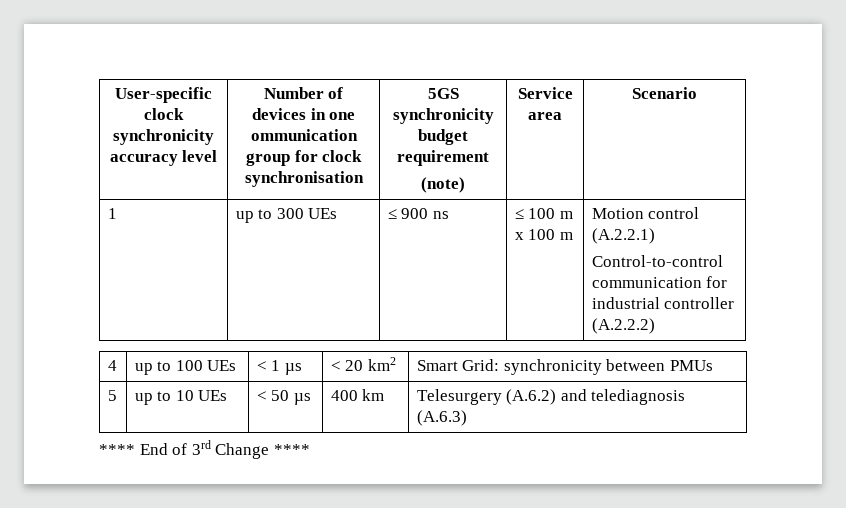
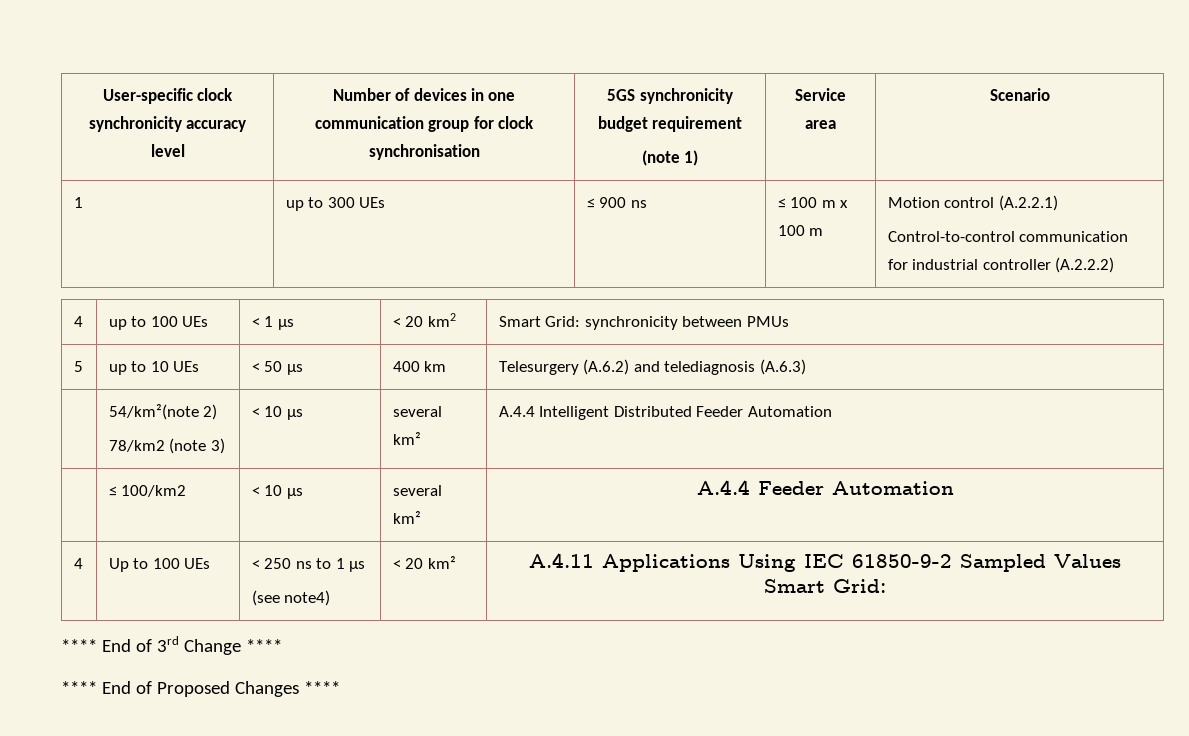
- User-specific clock synchronicity accuracy level | Number of devices in one ommunication group for clock synchronisation | 5GS synchronicity budget requirement
- (note) | Service area | Scenario
+ User-specific clock synchronicity accuracy level | Number of devices in one communication group for clock synchronisation | 5GS synchronicity budget requirement
+ (note 1) | Service area | Scenario
+ | 54/km²(note 2)
+ 78/km2 (note 3) | < 10 µs | several km² | A.4.4 Intelligent Distributed Feeder Automation
+ | ≤ 100/km2 | < 10 µs | several km² | A.4.4 Feeder Automation
+ 4 | Up to 100 UEs | < 250 ns to 1 µs
+ (see note4) | < 20 km² | A.4.11 Applications Using IEC 61850-9-2 Sampled Values Smart Grid:
+ **** End of Proposed Changes ****

